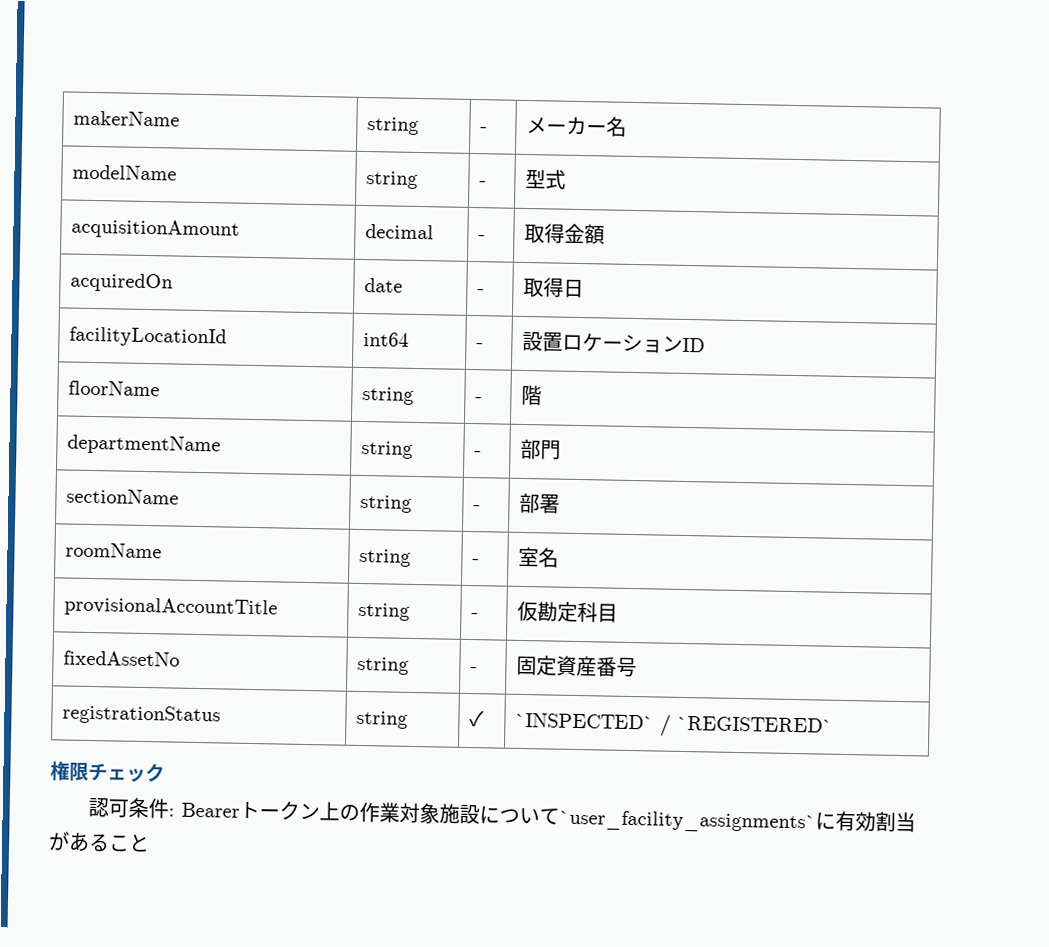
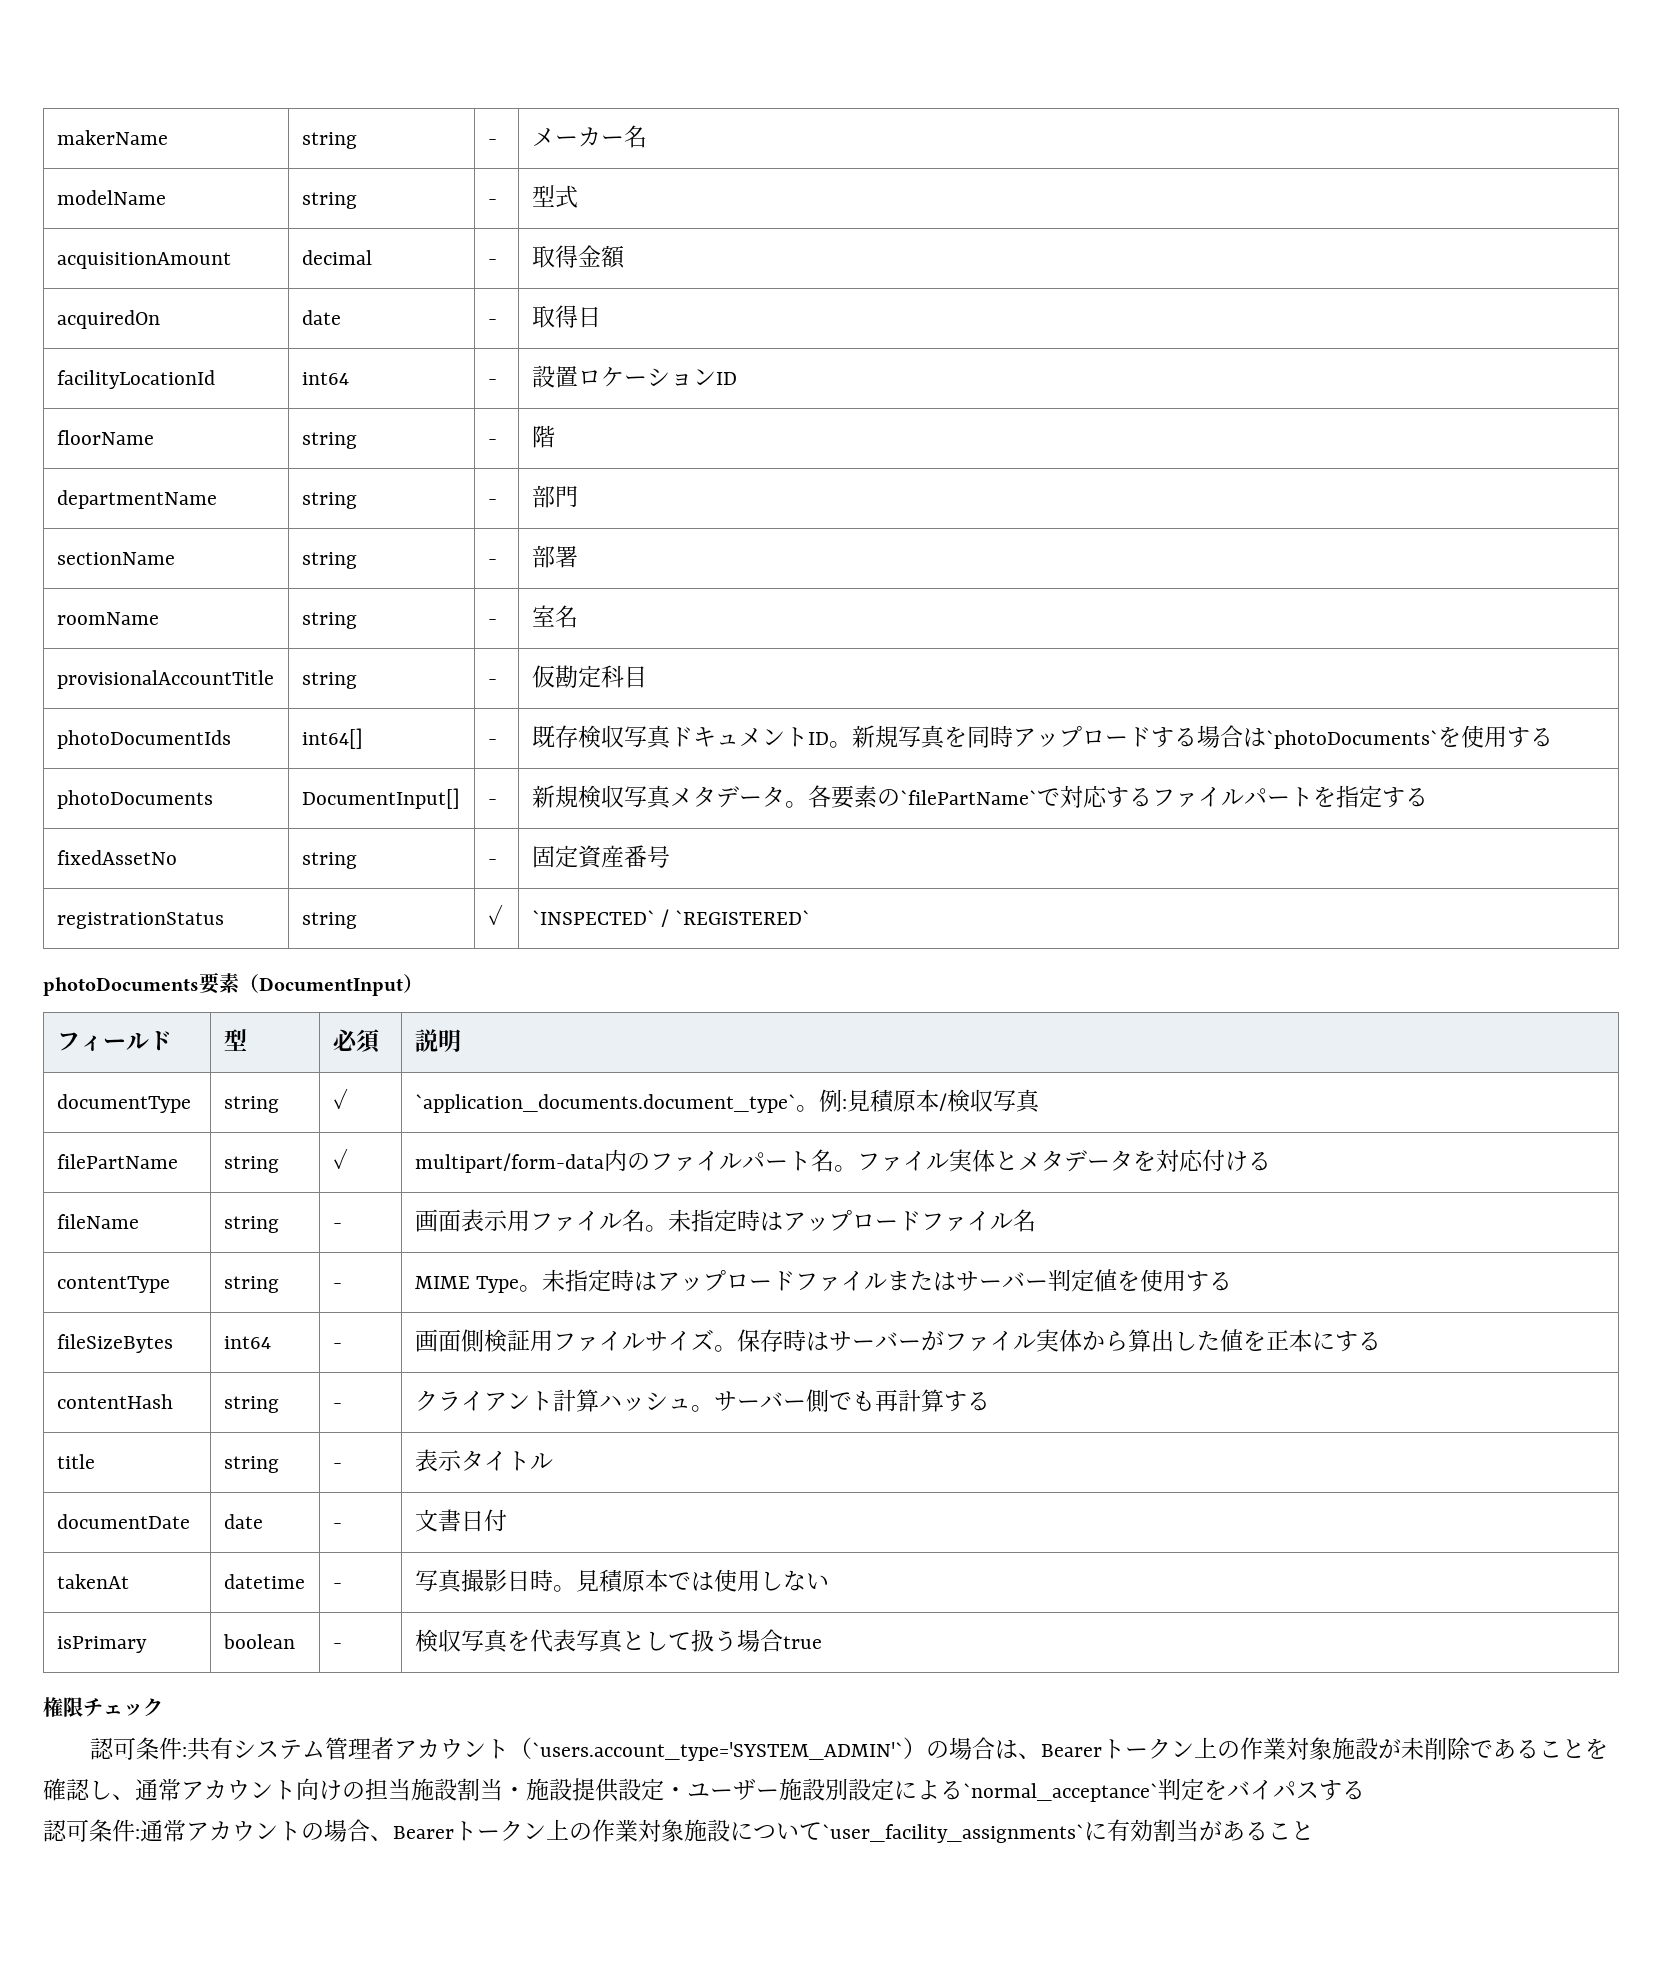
+ photoDocumentIds | int64[] | - | 既存検収写真ドキュメントID。新規写真を同時アップロードする場合は`photoDocuments`を使用する
+ photoDocuments | DocumentInput[] | - | 新規検収写真メタデータ。各要素の`filePartName`で対応するファイルパートを指定する
+ photoDocuments要素（DocumentInput）
+ フィールド | 型 | 必須 | 説明
+ documentType | string | ✓ | `application_documents.document_type`。例:見積原本/検収写真
+ filePartName | string | ✓ | multipart/form-data内のファイルパート名。ファイル実体とメタデータを対応付ける
+ fileName | string | - | 画面表示用ファイル名。未指定時はアップロードファイル名
+ contentType | string | - | MIME Type。未指定時はアップロードファイルまたはサーバー判定値を使用する
+ fileSizeBytes | int64 | - | 画面側検証用ファイルサイズ。保存時はサーバーがファイル実体から算出した値を正本にする
+ contentHash | string | - | クライアント計算ハッシュ。サーバー側でも再計算する
+ title | string | - | 表示タイトル
+ documentDate | date | - | 文書日付
+ takenAt | datetime | - | 写真撮影日時。見積原本では使用しない
+ isPrimary | boolean | - | 検収写真を代表写真として扱う場合true
- 認可条件: Bearerトークン上の作業対象施設について`user_facility_assignments`に有効割当があること
+ 認可条件:共有システム管理者アカウント（`users.account_type='SYSTEM_ADMIN'`）の場合は、Bearerトークン上の作業対象施設が未削除であることを確認し、通常アカウント向けの担当施設割当・施設提供設定・ユーザー施設別設定による`normal_acceptance`判定をバイパスする
+ 認可条件:通常アカウントの場合、Bearerトークン上の作業対象施設について`user_facility_assignments`に有効割当があること

